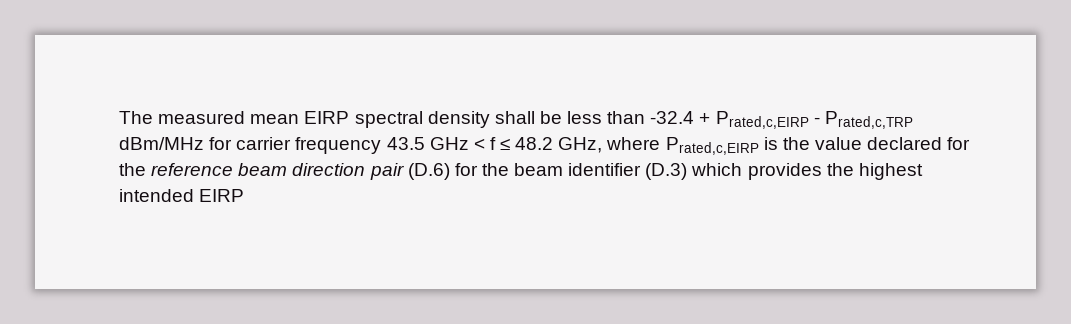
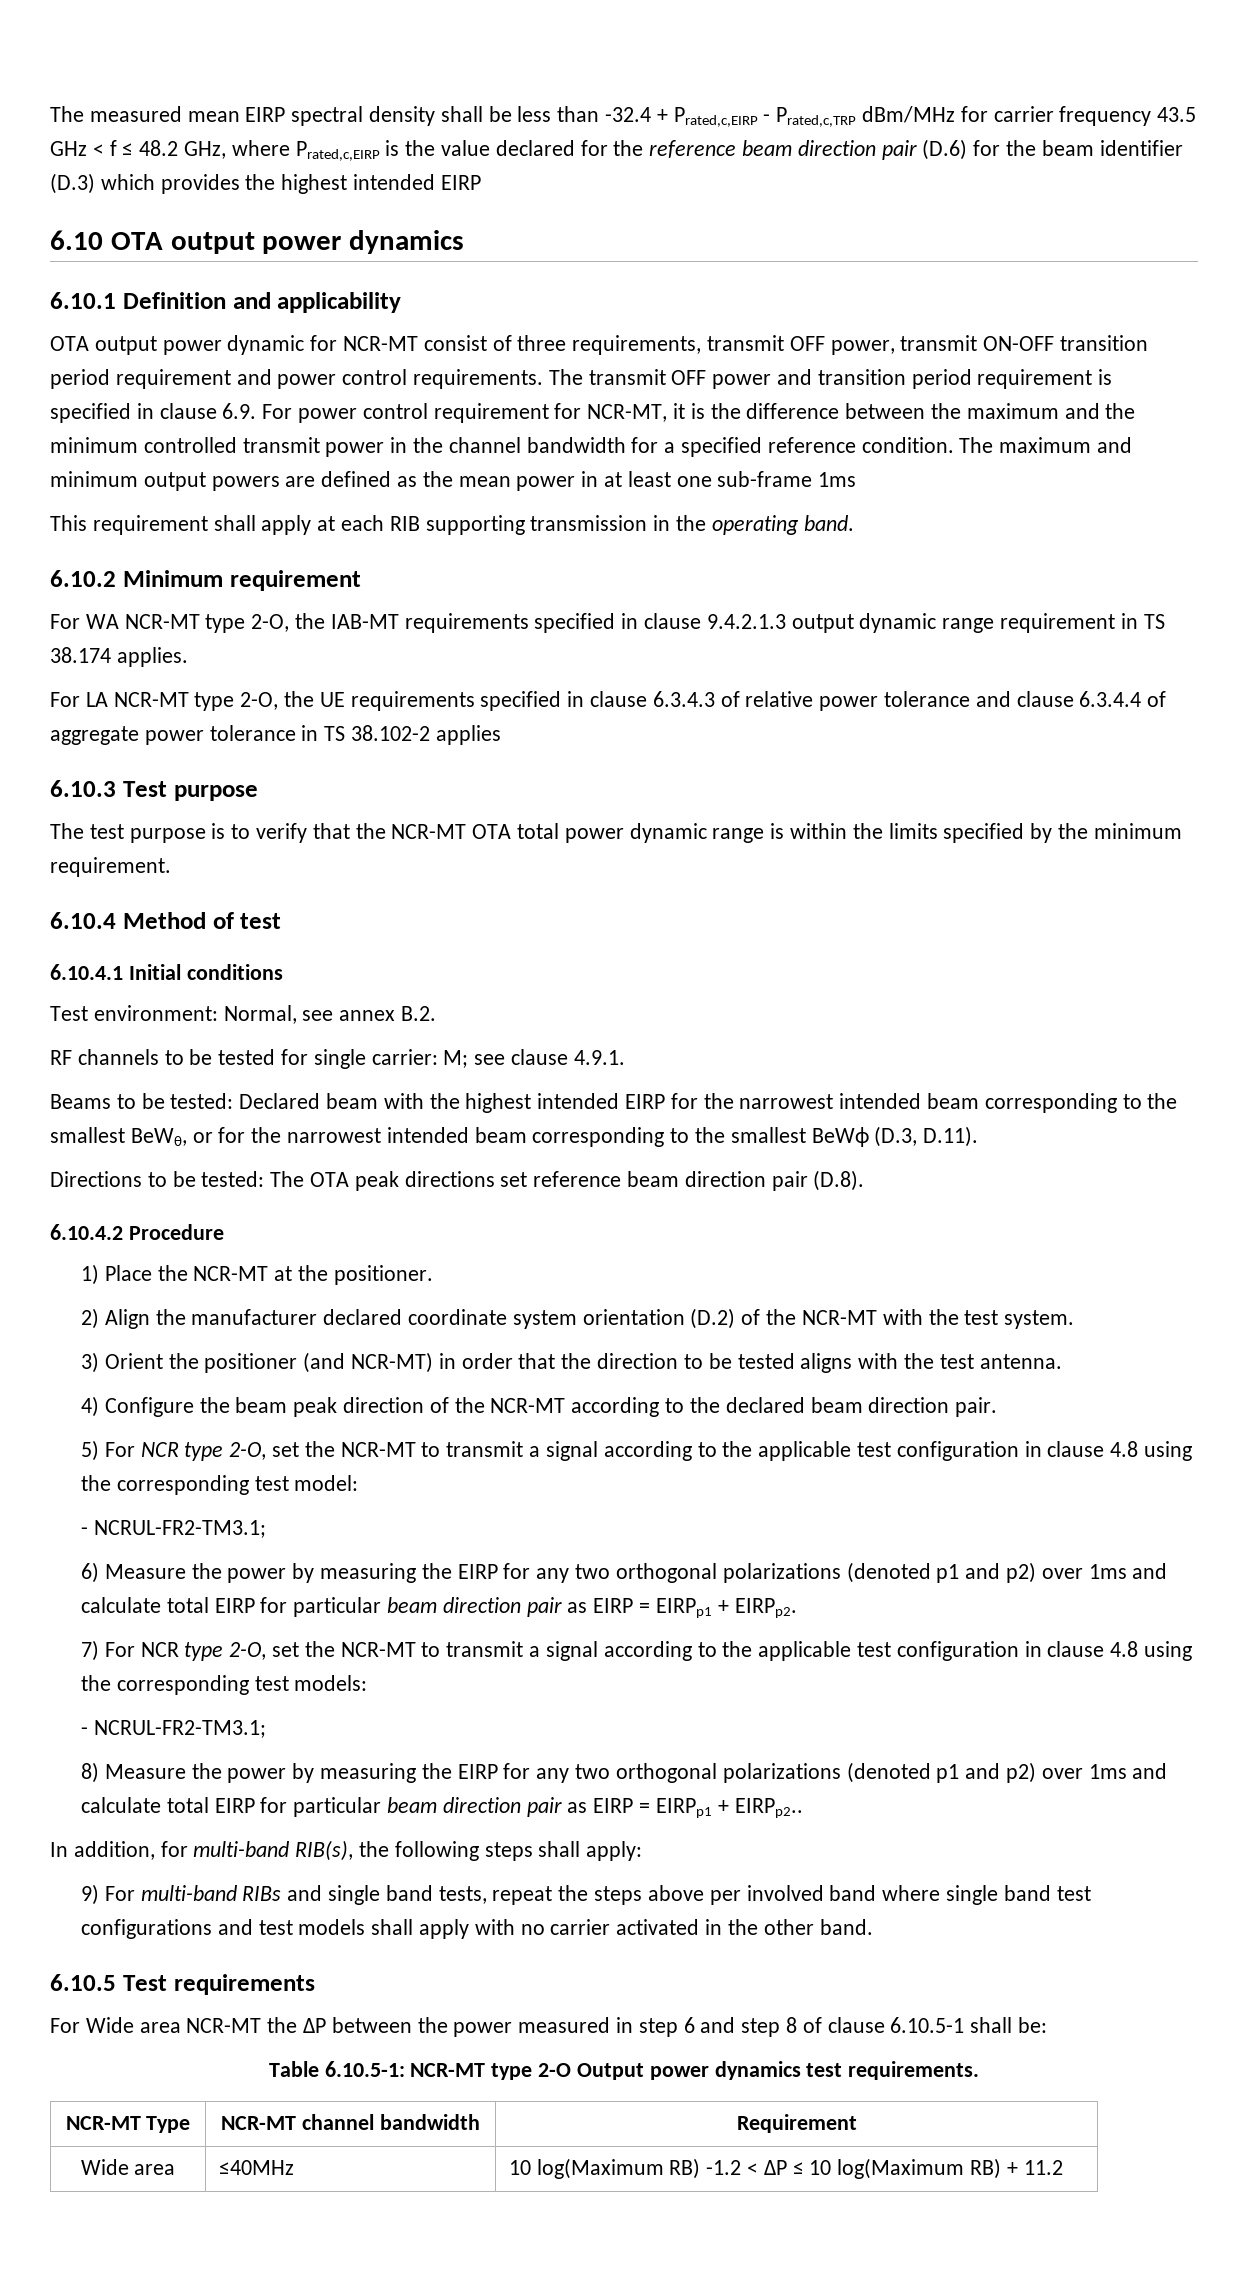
+ 6.10 OTA output power dynamics
+ 6.10.1 Definition and applicability
+ OTA output power dynamic for NCR-MT consist of three requirements, transmit OFF power, transmit ON-OFF transition period requirement and power control requirements. The transmit OFF power and transition period requirement is specified in clause 6.9. For power control requirement for NCR-MT, it is the difference between the maximum and the minimum controlled transmit power in the channel bandwidth for a specified reference condition. The maximum and minimum output powers are defined as the mean power in at least one sub-frame 1ms
+ This requirement shall apply at each RIB supporting transmission in the operating band.
+ 6.10.2 Minimum requirement
+ For WA NCR-MT type 2-O, the IAB-MT requirements specified in clause 9.4.2.1.3 output dynamic range requirement in TS 38.174 applies.
+ For LA NCR-MT type 2-O, the UE requirements specified in clause 6.3.4.3 of relative power tolerance and clause 6.3.4.4 of aggregate power tolerance in TS 38.102-2 applies
+ 6.10.3 Test purpose
+ The test purpose is to verify that the NCR-MT OTA total power dynamic range is within the limits specified by the minimum requirement.
+ 6.10.4 Method of test
+ 6.10.4.1 Initial conditions
+ Test environment: Normal, see annex B.2.
+ RF channels to be tested for single carrier: M; see clause 4.9.1.
+ Beams to be tested: Declared beam with the highest intended EIRP for the narrowest intended beam corresponding to the smallest BeWθ, or for the narrowest intended beam corresponding to the smallest BeWϕ (D.3, D.11).
+ Directions to be tested: The OTA peak directions set reference beam direction pair (D.8).
+ 6.10.4.2 Procedure
+ 1) Place the NCR-MT at the positioner.
+ 2) Align the manufacturer declared coordinate system orientation (D.2) of the NCR-MT with the test system.
+ 3) Orient the positioner (and NCR-MT) in order that the direction to be tested aligns with the test antenna.
+ 4) Configure the beam peak direction of the NCR-MT according to the declared beam direction pair.
+ 5) For NCR type 2-O, set the NCR-MT to transmit a signal according to the applicable test configuration in clause 4.8 using the corresponding test model:
+ - NCRUL-FR2-TM3.1;
+ 6) Measure the power by measuring the EIRP for any two orthogonal polarizations (denoted p1 and p2) over 1ms and calculate total EIRP for particular beam direction pair as EIRP = EIRPp1 + EIRPp2.
+ 7) For NCR type 2-O, set the NCR-MT to transmit a signal according to the applicable test configuration in clause 4.8 using the corresponding test models:
+ - NCRUL-FR2-TM3.1;
+ 8) Measure the power by measuring the EIRP for any two orthogonal polarizations (denoted p1 and p2) over 1ms and calculate total EIRP for particular beam direction pair as EIRP = EIRPp1 + EIRPp2..
+ In addition, for multi-band RIB(s), the following steps shall apply:
+ 9) For multi-band RIBs and single band tests, repeat the steps above per involved band where single band test configurations and test models shall apply with no carrier activated in the other band.
+ 6.10.5 Test requirements
+ For Wide area NCR-MT the ΔP between the power measured in step 6 and step 8 of clause 6.10.5-1 shall be:
+ Table 6.10.5-1: NCR-MT type 2-O Output power dynamics test requirements.
+ NCR-MT Type | NCR-MT channel bandwidth | Requirement
+ Wide area | ≤40MHz | 10 log(Maximum RB) -1.2 < ΔP ≤ 10 log(Maximum RB) + 11.2

